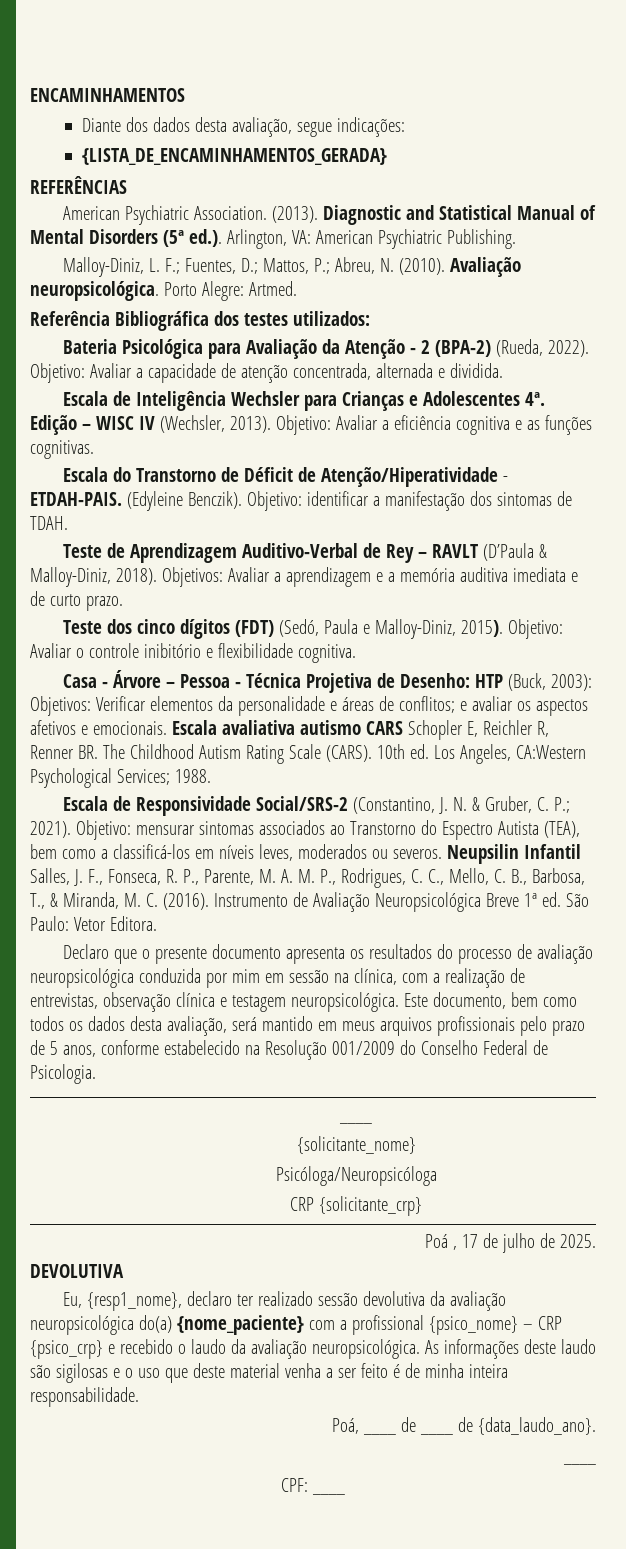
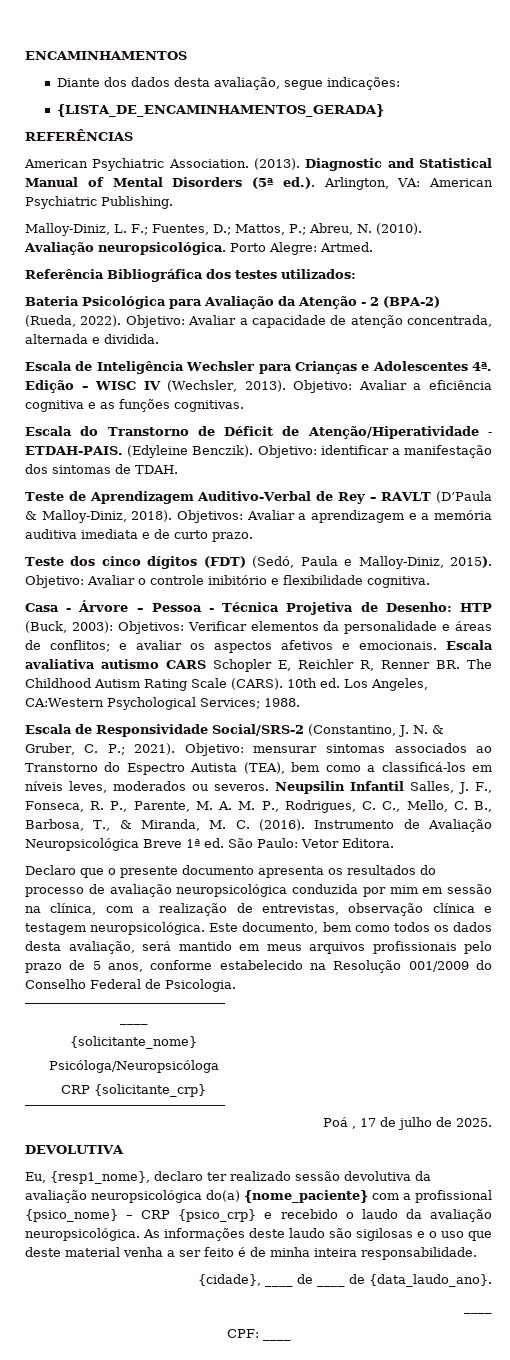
- Poá, ____ de ____ de {data_laudo_ano}.
+ {cidade}, ____ de ____ de {data_laudo_ano}.

